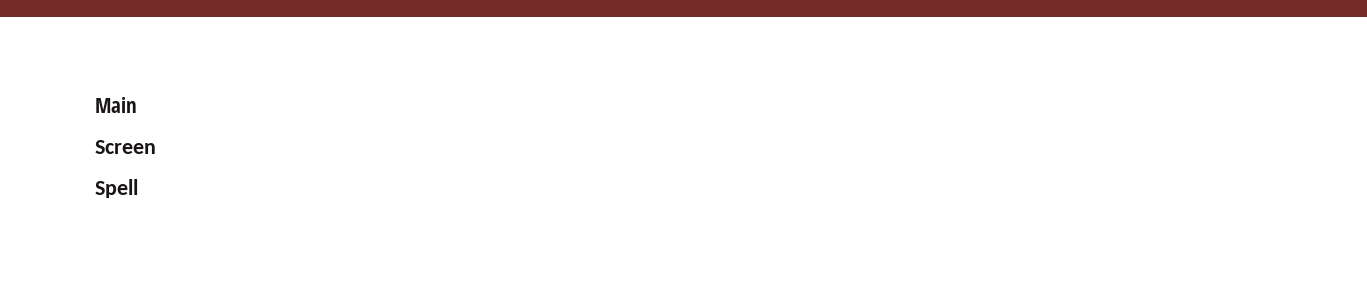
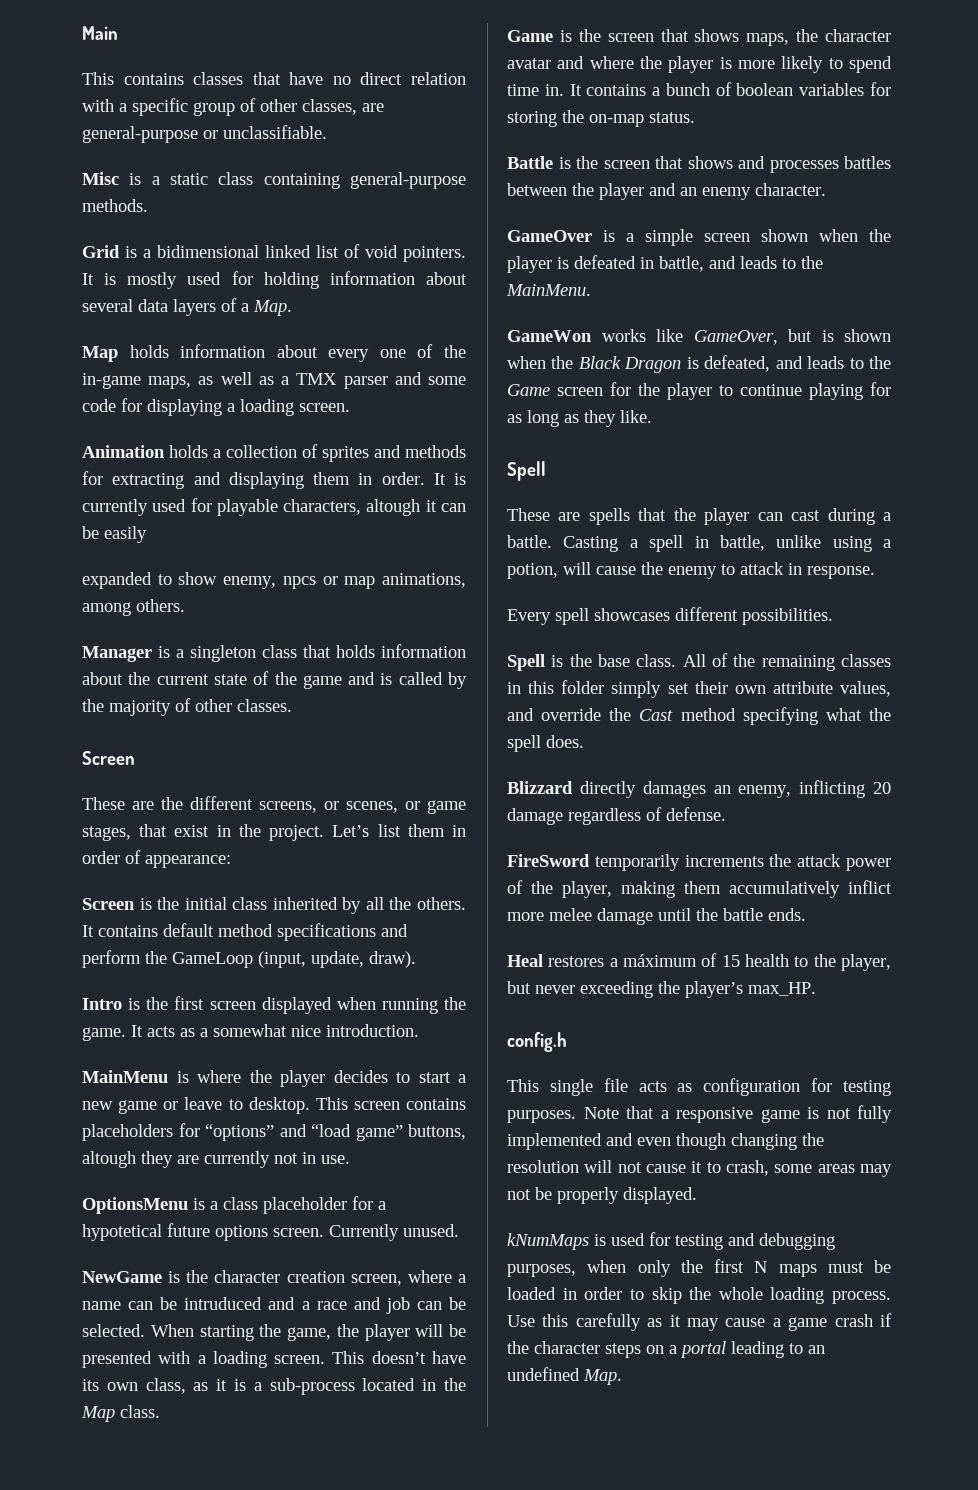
+ This contains classes that have no direct relation with a specific group of other classes, are general-purpose or unclassifiable.
+ Misc is a static class containing general-purpose methods.
+ Grid is a bidimensional linked list of void pointers. It is mostly used for holding information about several data layers of a Map.
+ Map holds information about every one of the in-game maps, as well as a TMX parser and some code for displaying a loading screen.
+ Animation holds a collection of sprites and methods for extracting and displaying them in order. It is currently used for playable characters, altough it can be easily
+ expanded to show enemy, npcs or map animations, among others.
+ Manager is a singleton class that holds information about the current state of the game and is called by the majority of other classes.
  Screen
+ These are the different screens, or scenes, or game stages, that exist in the project. Let’s list them in order of appearance:
+ Screen is the initial class inherited by all the others. It contains default method specifications and perform the GameLoop (input, update, draw).
+ Intro is the first screen displayed when running the game. It acts as a somewhat nice introduction.
+ MainMenu is where the player decides to start a new game or leave to desktop. This screen contains placeholders for “options” and “load game” buttons, altough they are currently not in use.
+ OptionsMenu is a class placeholder for a hypotetical future options screen. Currently unused.
+ NewGame is the character creation screen, where a name can be intruduced and a race and job can be selected. When starting the game, the player will be presented with a loading screen. This doesn’t have its own class, as it is a sub-process located in the Map class.
+ Game is the screen that shows maps, the character avatar and where the player is more likely to spend time in. It contains a bunch of boolean variables for storing the on-map status.
+ Battle is the screen that shows and processes battles between the player and an enemy character.
+ GameOver is a simple screen shown when the player is defeated in battle, and leads to the MainMenu.
+ GameWon works like GameOver, but is shown when the Black Dragon is defeated, and leads to the Game screen for the player to continue playing for as long as they like.
  Spell
+ These are spells that the player can cast during a battle. Casting a spell in battle, unlike using a potion, will cause the enemy to attack in response.
+ Every spell showcases different possibilities.
+ Spell is the base class. All of the remaining classes in this folder simply set their own attribute values, and override the Cast method specifying what the spell does.
+ Blizzard directly damages an enemy, inflicting 20 damage regardless of defense.
+ FireSword temporarily increments the attack power of the player, making them accumulatively inflict more melee damage until the battle ends.
+ Heal restores a máximum of 15 health to the player, but never exceeding the player’s max_HP.
+ config.h
+ This single file acts as configuration for testing purposes. Note that a responsive game is not fully implemented and even though changing the resolution will not cause it to crash, some areas may not be properly displayed.
+ kNumMaps is used for testing and debugging purposes, when only the first N maps must be loaded in order to skip the whole loading process. Use this carefully as it may cause a game crash if the character steps on a portal leading to an undefined Map.

